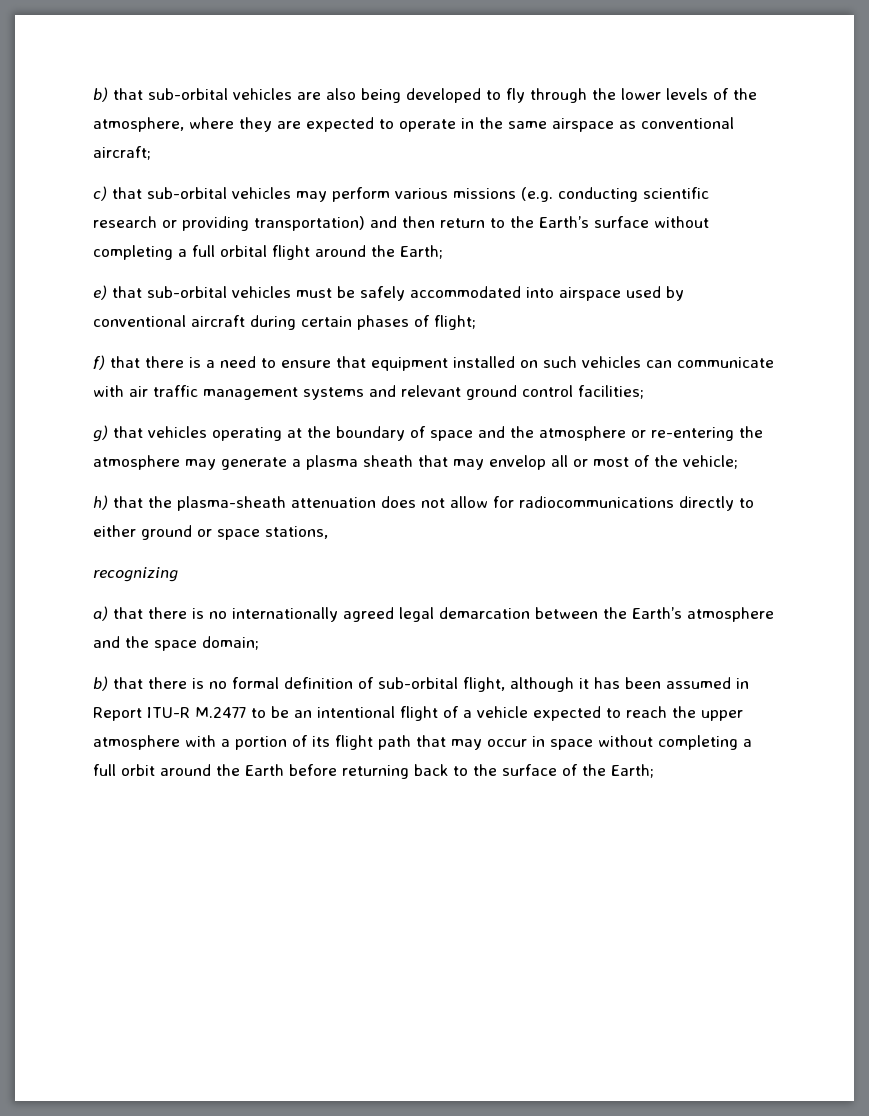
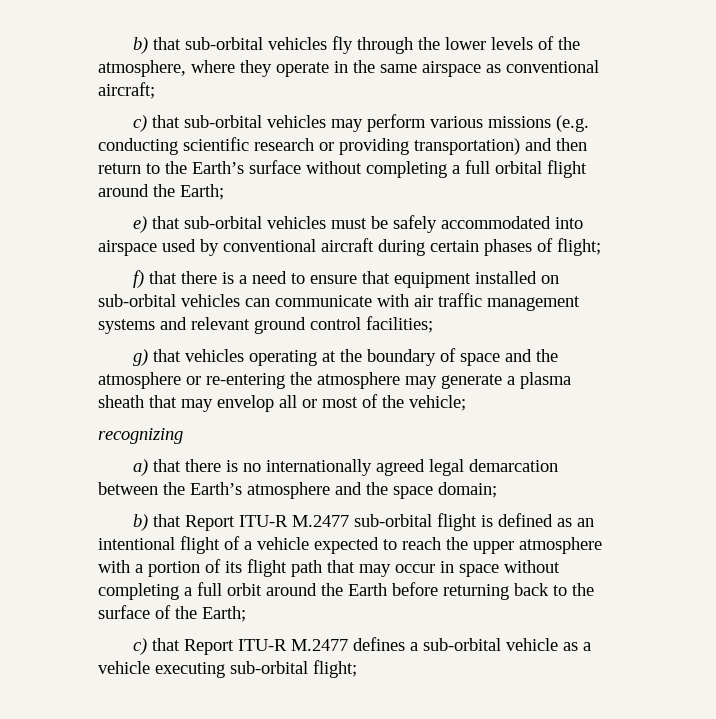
- b) that sub-orbital vehicles are also being developed to fly through the lower levels of the atmosphere, where they are expected to operate in the same airspace as conventional aircraft;
+ b) that sub-orbital vehicles fly through the lower levels of the atmosphere, where they operate in the same airspace as conventional aircraft;
- f) that there is a need to ensure that equipment installed on such vehicles can communicate with air traffic management systems and relevant ground control facilities;
+ f) that there is a need to ensure that equipment installed on sub-orbital vehicles can communicate with air traffic management systems and relevant ground control facilities;
- h) that the plasma-sheath attenuation does not allow for radiocommunications directly to either ground or space stations,
- b) that there is no formal definition of sub-orbital flight, although it has been assumed in Report ITU-R M.2477 to be an intentional flight of a vehicle expected to reach the upper atmosphere with a portion of its flight path that may occur in space without completing a full orbit around the Earth before returning back to the surface of the Earth;
+ b) that Report ITU-R M.2477 sub-orbital flight is defined as an intentional flight of a vehicle expected to reach the upper atmosphere with a portion of its flight path that may occur in space without completing a full orbit around the Earth before returning back to the surface of the Earth;
+ c) that Report ITU-R M.2477 defines a sub-orbital vehicle as a vehicle executing sub-orbital flight;

